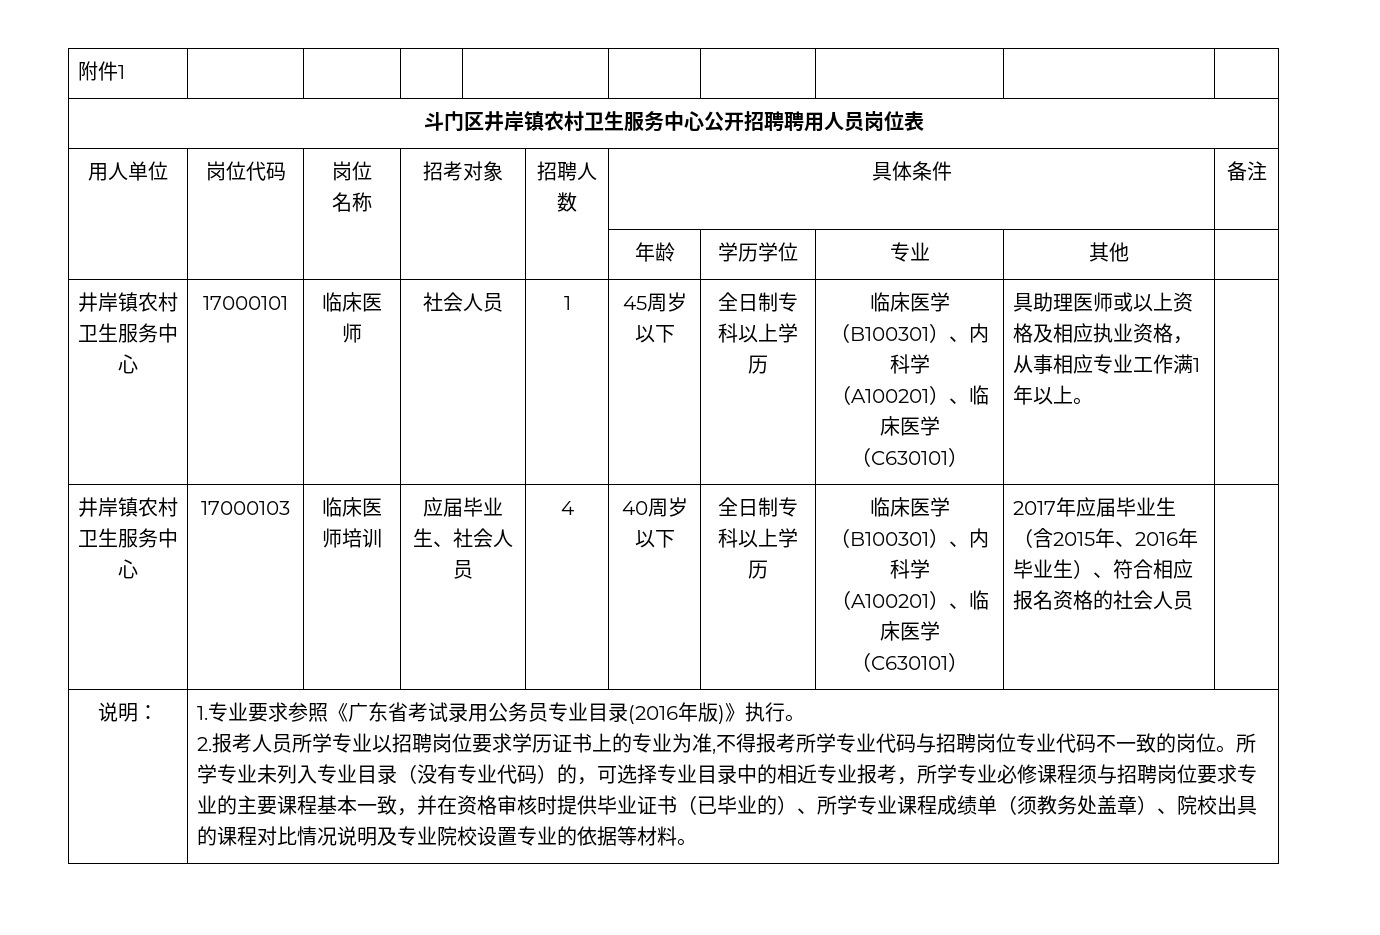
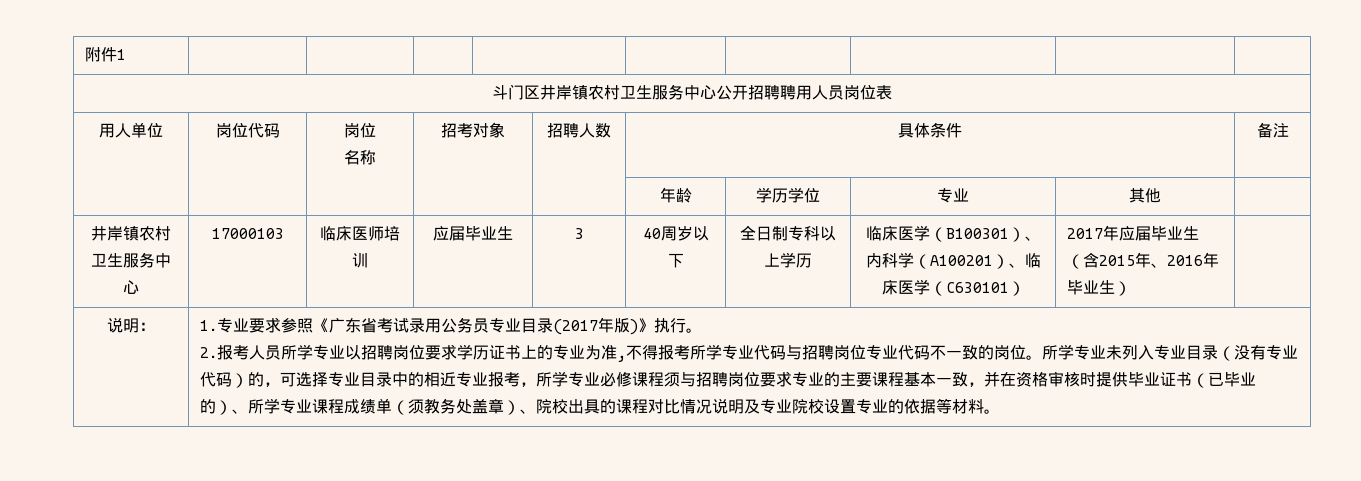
- 井岸镇农村卫生服务中心 | 17000101 | 临床医师 | 社会人员 | 1 | 45周岁以下 | 全日制专科以上学历 | 临床医学（B100301）、内科学（A100201）、临床医学（C630101） | 具助理医师或以上资格及相应执业资格，从事相应专业工作满1年以上。
- 应届毕业生、社会人员 | 4
+ 应届毕业生 | 3
- 2017年应届毕业生（含2015年、2016年毕业生）、符合相应报名资格的社会人员
+ 2017年应届毕业生（含2015年、2016年毕业生）
- 1.专业要求参照《广东省考试录用公务员专业目录(2016年版)》执行。
+ 1.专业要求参照《广东省考试录用公务员专业目录(2017年版)》执行。

